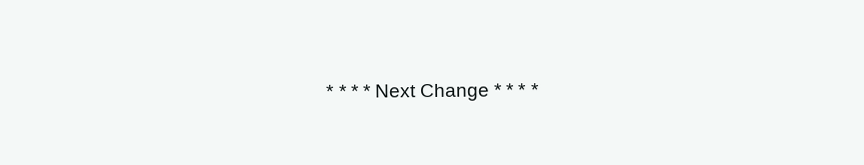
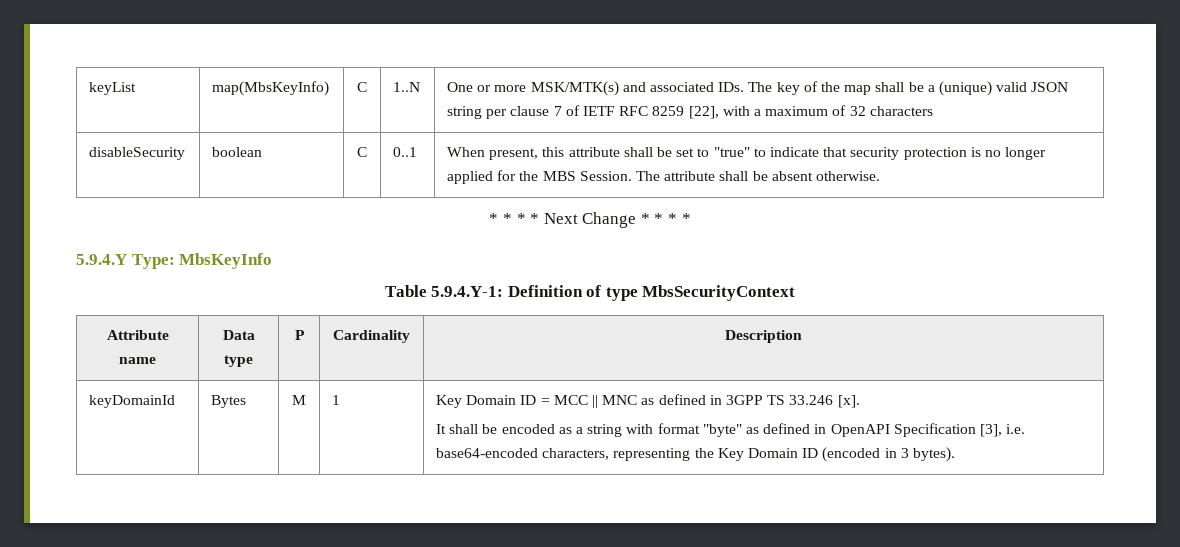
+ keyList | map(MbsKeyInfo) | C | 1..N | One or more MSK/MTK(s) and associated IDs. The key of the map shall be a (unique) valid JSON string per clause 7 of IETF RFC 8259 [22], with a maximum of 32 characters
+ disableSecurity | boolean | C | 0..1 | When present, this attribute shall be set to "true" to indicate that security protection is no longer applied for the MBS Session. The attribute shall be absent otherwise.
+ 5.9.4.Y Type: MbsKeyInfo
+ Table 5.9.4.Y-1: Definition of type MbsSecurityContext
+ Attribute name | Data type | P | Cardinality | Description
+ keyDomainId | Bytes | M | 1 | Key Domain ID = MCC || MNC as defined in 3GPP TS 33.246 [x].
+ It shall be encoded as a string with format "byte" as defined in OpenAPI Specification [3], i.e. base64-encoded characters, representing the Key Domain ID (encoded in 3 bytes).

